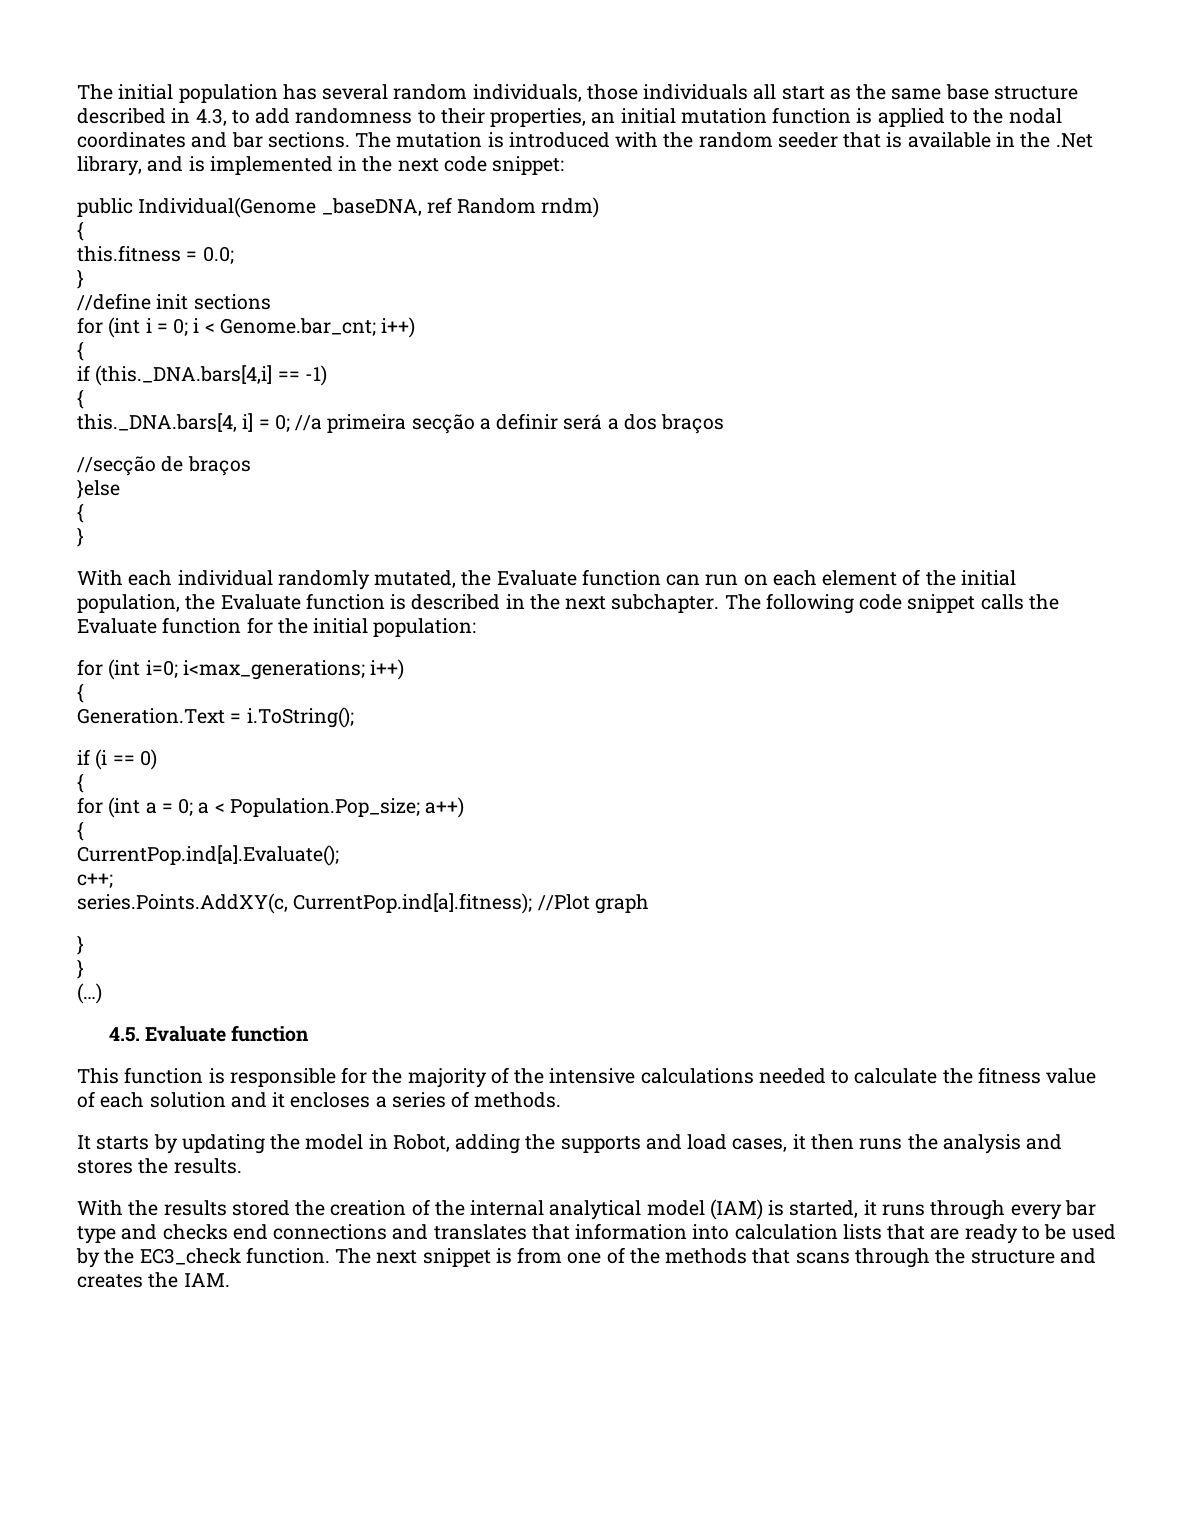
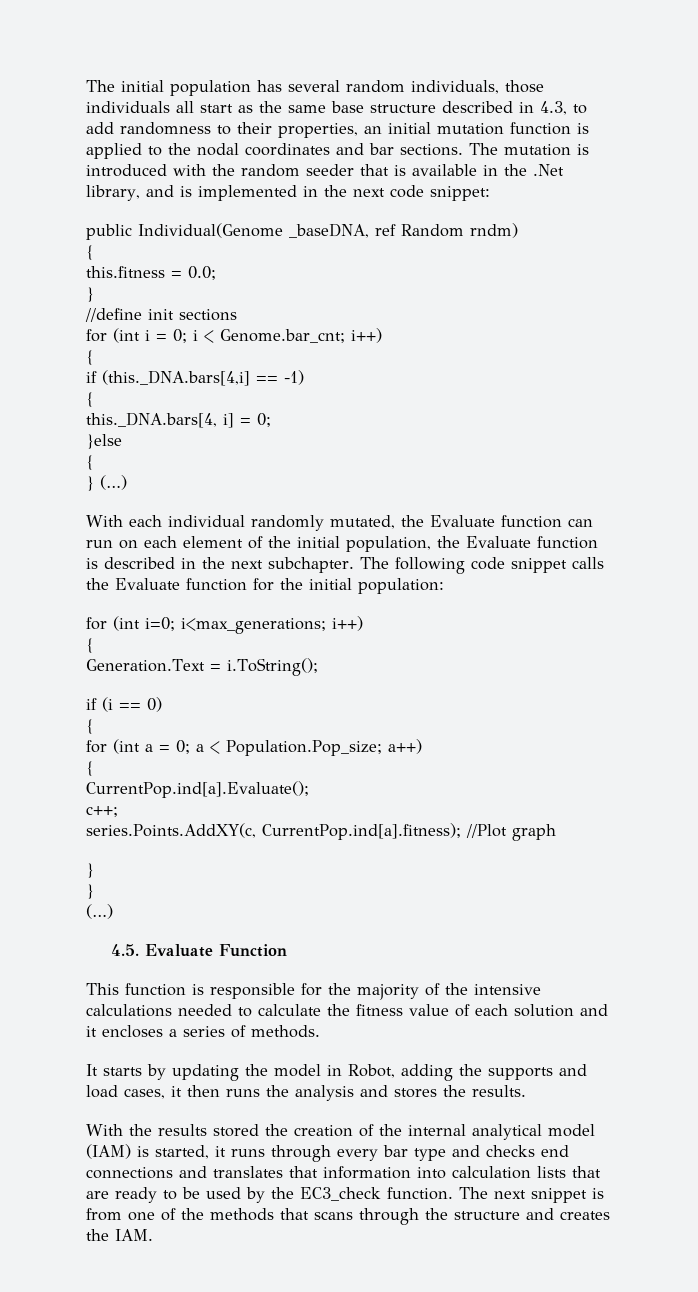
- this._DNA.bars[4, i] = 0; //a primeira secção a definir será a dos braços
- //secção de braços
+ this._DNA.bars[4, i] = 0;
  }else
  {
- }
+ } (…)
- 4.5. Evaluate function
+ 4.5. Evaluate Function

